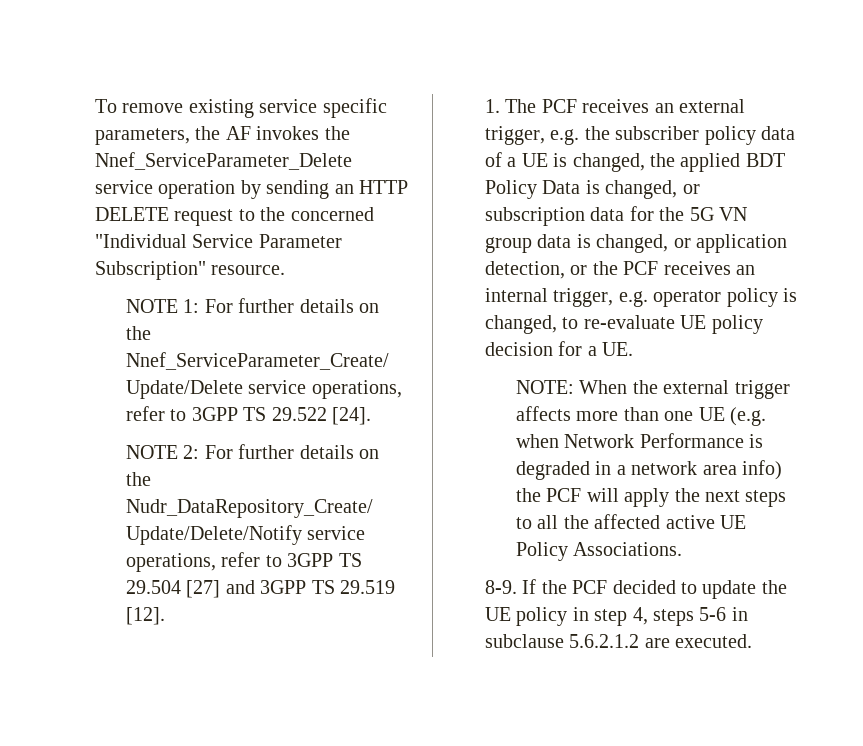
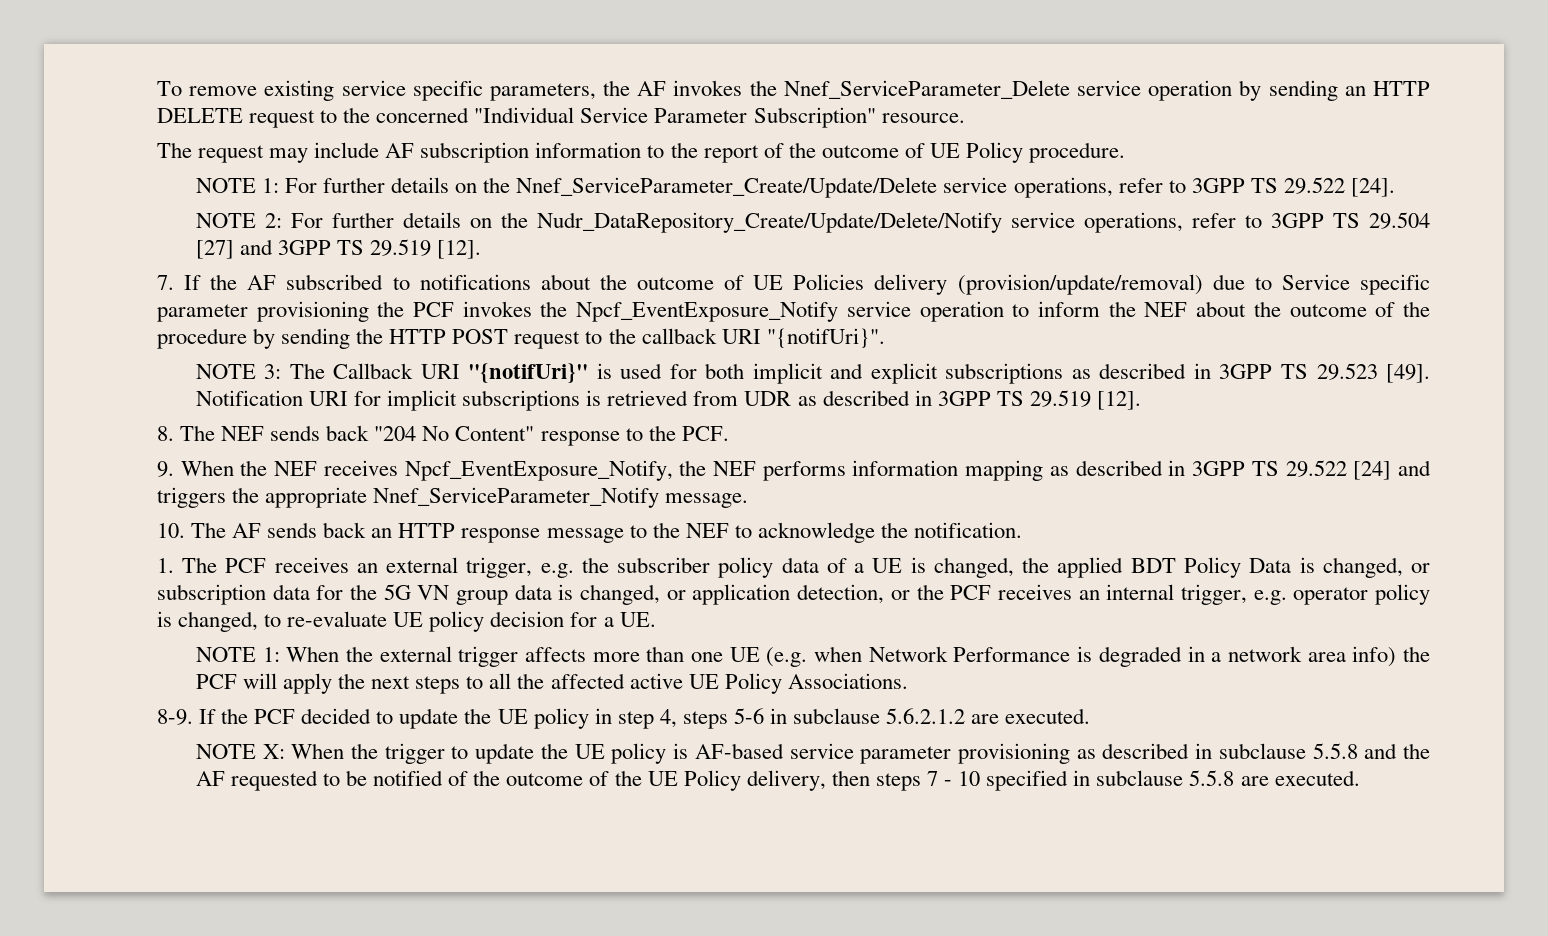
+ The request may include AF subscription information to the report of the outcome of UE Policy procedure.
+ 7. If the AF subscribed to notifications about the outcome of UE Policies delivery (provision/update/removal) due to Service specific parameter provisioning the PCF invokes the Npcf_EventExposure_Notify service operation to inform the NEF about the outcome of the procedure by sending the HTTP POST request to the callback URI "{notifUri}".
+ NOTE 3: The Callback URI "{notifUri}" is used for both implicit and explicit subscriptions as described in 3GPP TS 29.523 [49]. Notification URI for implicit subscriptions is retrieved from UDR as described in 3GPP TS 29.519 [12].
+ 8. The NEF sends back "204 No Content" response to the PCF.
+ 9. When the NEF receives Npcf_EventExposure_Notify, the NEF performs information mapping as described in 3GPP TS 29.522 [24] and triggers the appropriate Nnef_ServiceParameter_Notify message.
+ 10. The AF sends back an HTTP response message to the NEF to acknowledge the notification.
- NOTE: When the external trigger affects more than one UE (e.g. when Network Performance is degraded in a network area info) the PCF will apply the next steps to all the affected active UE Policy Associations.
+ NOTE 1: When the external trigger affects more than one UE (e.g. when Network Performance is degraded in a network area info) the PCF will apply the next steps to all the affected active UE Policy Associations.
+ NOTE X: When the trigger to update the UE policy is AF-based service parameter provisioning as described in subclause 5.5.8 and the AF requested to be notified of the outcome of the UE Policy delivery, then steps 7 - 10 specified in subclause 5.5.8 are executed.

